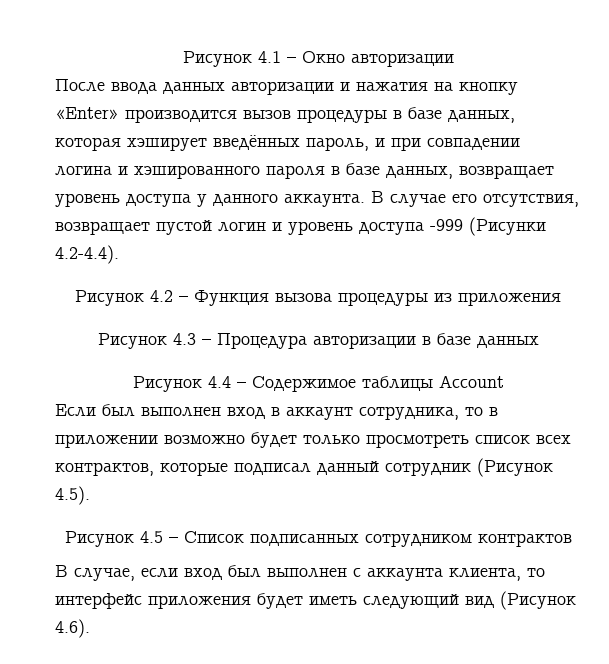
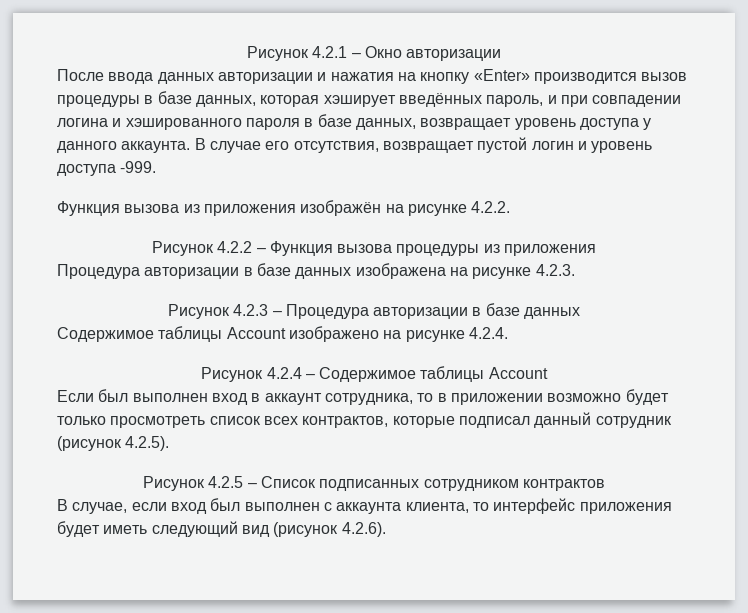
- Рисунок 4.1 – Окно авторизации
+ Рисунок 4.2.1 – Окно авторизации
- В случае его отсутствия, возвращает пустой логин и уровень доступа -999 (Рисунки 4.2-4.4).
- Рисунок 4.2 – Функция вызова процедуры из приложения
+ В случае его отсутствия, возвращает пустой логин и уровень доступа -999.
+ Функция вызова из приложения изображён на рисунке 4.2.2.
+ Рисунок 4.2.2 – Функция вызова процедуры из приложения
- Рисунок 4.3 – Процедура авторизации в базе данных
+ Процедура авторизации в базе данных изображена на рисунке 4.2.3.
+ Рисунок 4.2.3 – Процедура авторизации в базе данных
- Рисунок 4.4 – Содержимое таблицы Account
+ Содержимое таблицы Account изображено на рисунке 4.2.4.
+ Рисунок 4.2.4 – Содержимое таблицы Account
- Если был выполнен вход в аккаунт сотрудника, то в приложении возможно будет только просмотреть список всех контрактов, которые подписал данный сотрудник (Рисунок 4.5).
- Рисунок 4.5 – Список подписанных сотрудником контрактов
+ Если был выполнен вход в аккаунт сотрудника, то в приложении возможно будет только просмотреть список всех контрактов, которые подписал данный сотрудник (рисунок 4.2.5).
+ Рисунок 4.2.5 – Список подписанных сотрудником контрактов
- В случае, если вход был выполнен с аккаунта клиента, то интерфейс приложения будет иметь следующий вид (Рисунок 4.6).
+ В случае, если вход был выполнен с аккаунта клиента, то интерфейс приложения будет иметь следующий вид (рисунок 4.2.6).

